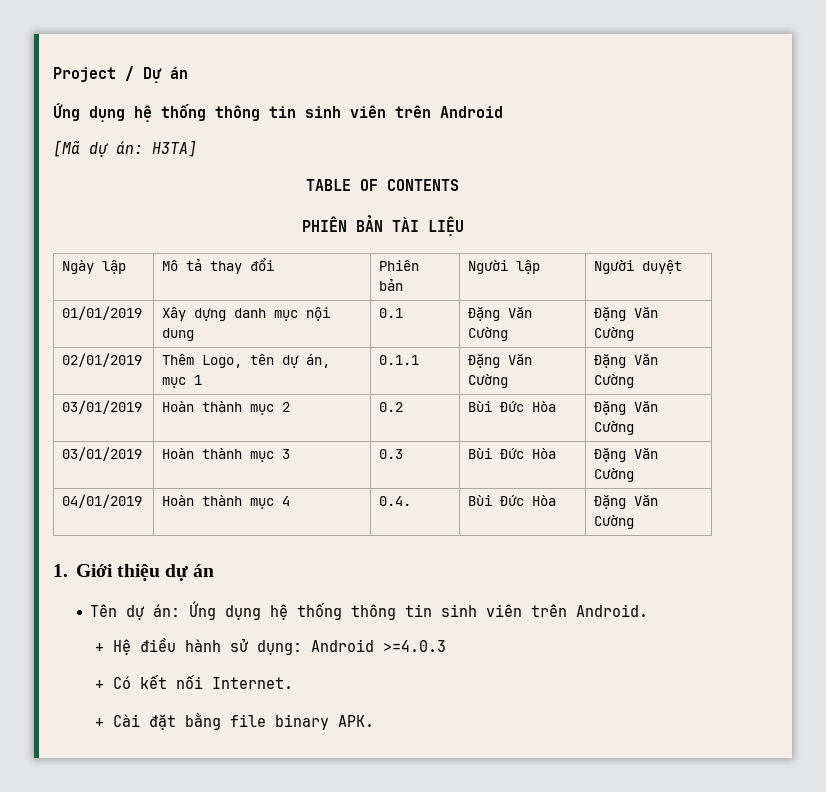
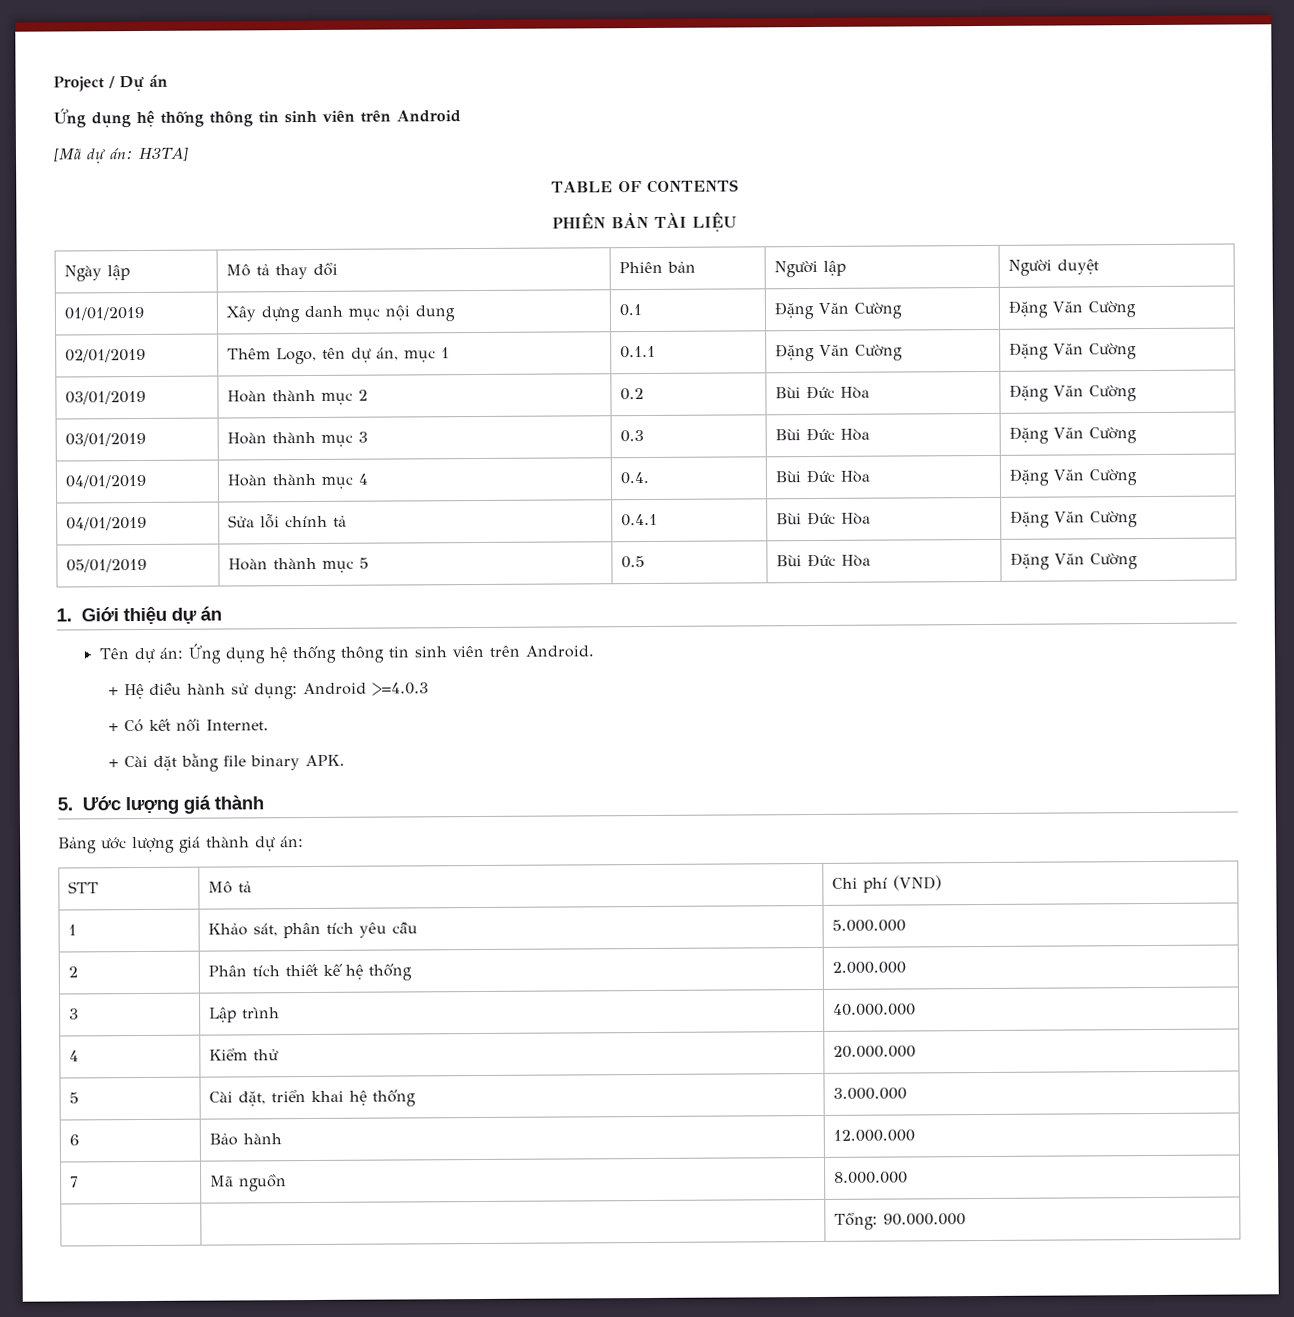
+ 04/01/2019 | Sửa lỗi chính tả | 0.4.1 | Bùi Đức Hòa | Đặng Văn Cường
+ 05/01/2019 | Hoàn thành mục 5 | 0.5 | Bùi Đức Hòa | Đặng Văn Cường
+ 5. Ước lượng giá thành
+ Bảng ước lượng giá thành dự án:
+ STT | Mô tả | Chi phí (VND)
+ 1 | Khảo sát, phân tích yêu cầu | 5.000.000
+ 2 | Phân tích thiết kế hệ thống | 2.000.000
+ 3 | Lập trình | 40.000.000
+ 4 | Kiểm thử | 20.000.000
+ 5 | Cài đặt, triển khai hệ thống | 3.000.000
+ 6 | Bảo hành | 12.000.000
+ 7 | Mã nguồn | 8.000.000
+ | | Tổng: 90.000.000

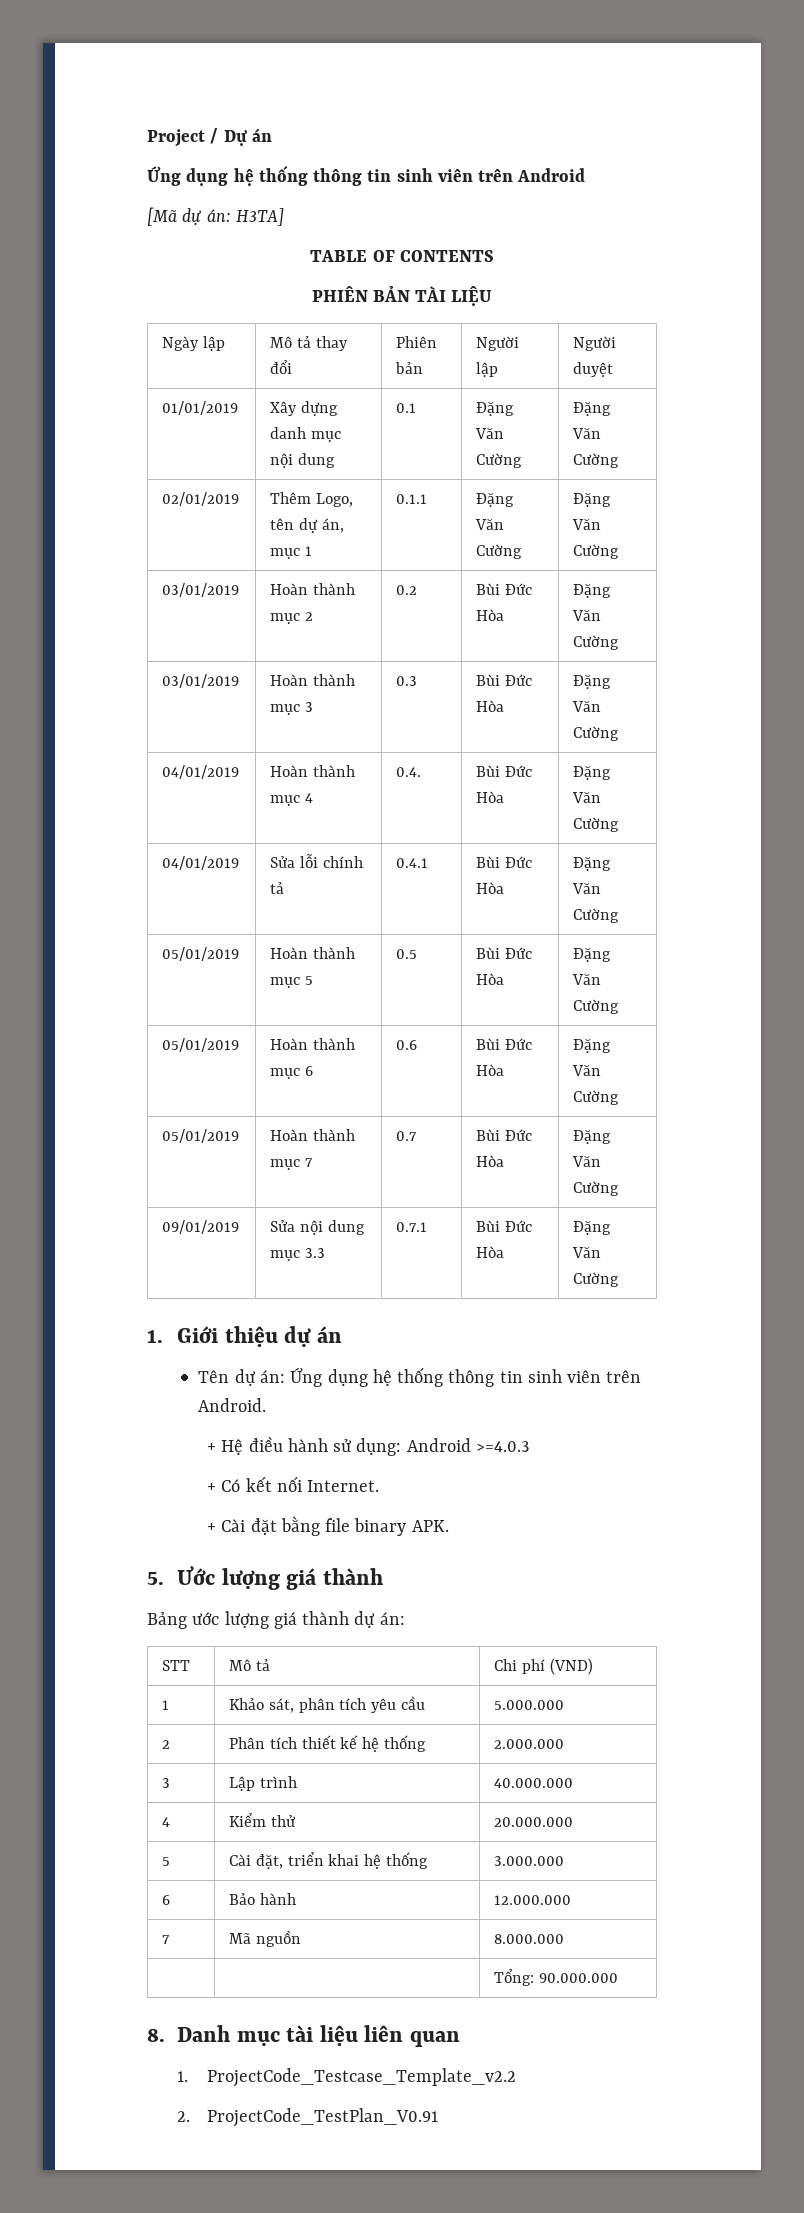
+ 05/01/2019 | Hoàn thành mục 6 | 0.6 | Bùi Đức Hòa | Đặng Văn Cường
+ 05/01/2019 | Hoàn thành mục 7 | 0.7 | Bùi Đức Hòa | Đặng Văn Cường
+ 09/01/2019 | Sửa nội dung mục 3.3 | 0.7.1 | Bùi Đức Hòa | Đặng Văn Cường
+ 8. Danh mục tài liệu liên quan
+ 1. ProjectCode_Testcase_Template_v2.2
+ 2. ProjectCode_TestPlan_V0.91

